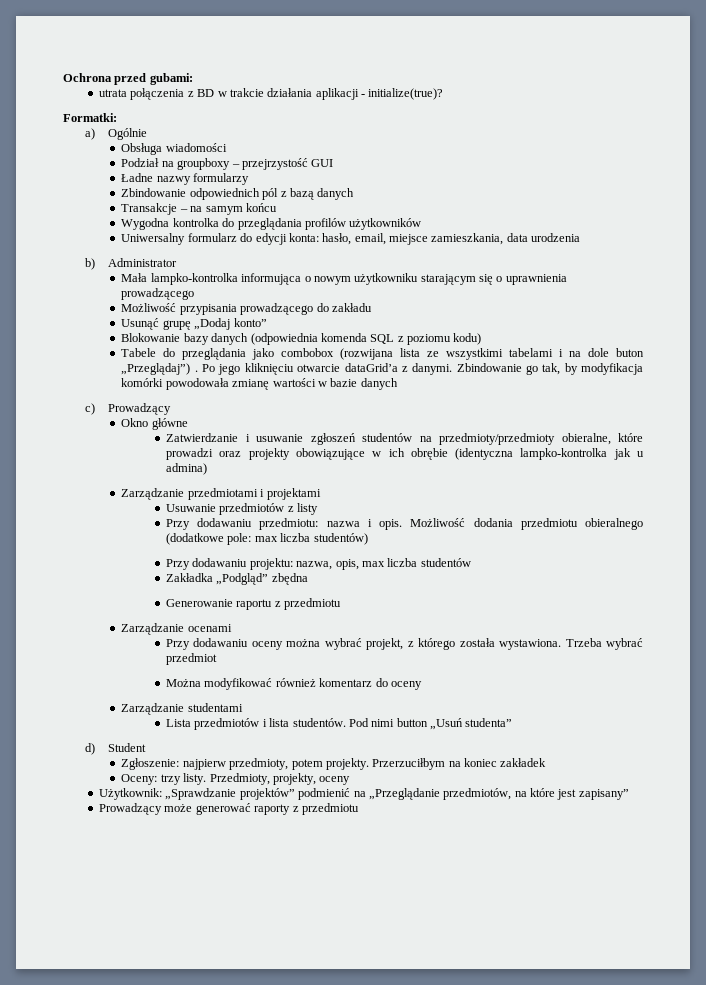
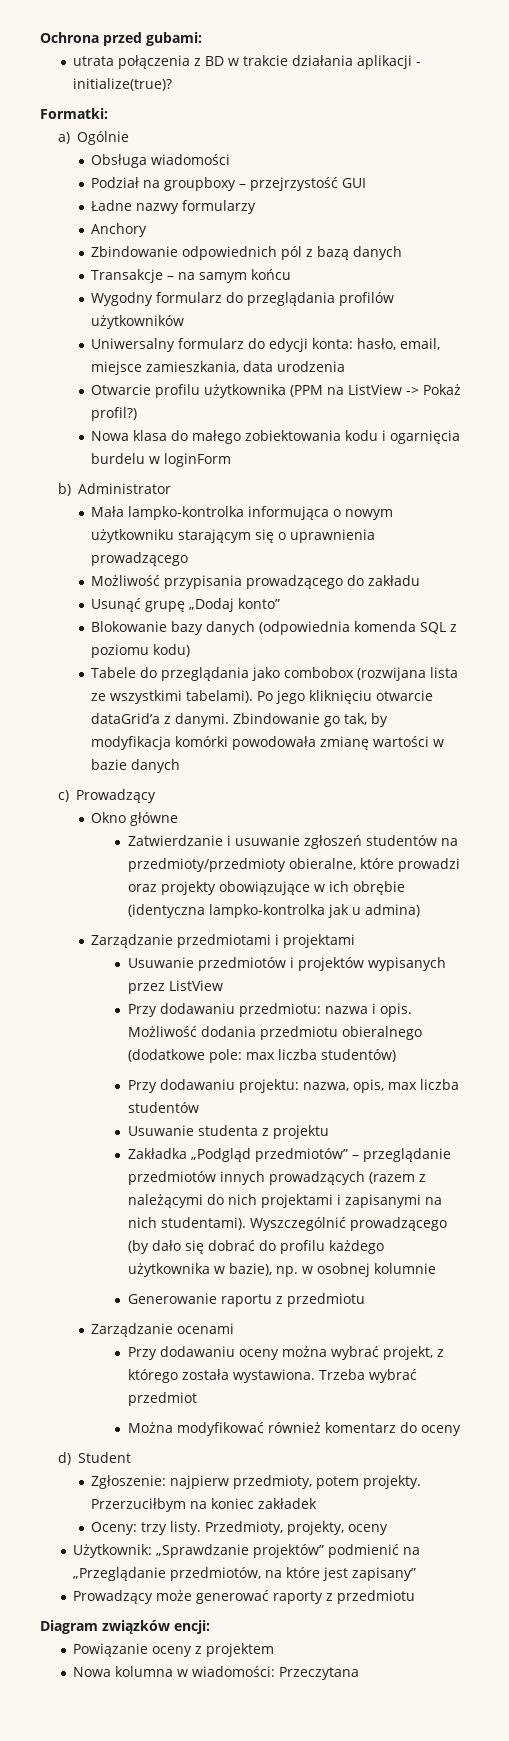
+ Anchory
- Wygodna kontrolka do przeglądania profilów użytkowników
+ Wygodny formularz do przeglądania profilów użytkowników
+ Otwarcie profilu użytkownika (PPM na ListView -> Pokaż profil?)
+ Nowa klasa do małego zobiektowania kodu i ogarnięcia burdelu w loginForm
- Tabele do przeglądania jako combobox (rozwijana lista ze wszystkimi tabelami i na dole buton „Przeglądaj”) .
+ Tabele do przeglądania jako combobox (rozwijana lista ze wszystkimi tabelami).
- Usuwanie przedmiotów z listy
+ Usuwanie przedmiotów i projektów wypisanych przez ListView
- Zakładka „Podgląd” zbędna
+ Usuwanie studenta z projektu
+ Zakładka „Podgląd przedmiotów” – przeglądanie przedmiotów innych prowadzących (razem z należącymi do nich projektami i zapisanymi na nich studentami). Wyszczególnić prowadzącego (by dało się dobrać do profilu każdego użytkownika w bazie), np. w osobnej kolumnie
- Zarządzanie studentami
- Lista przedmiotów i lista studentów. Pod nimi button „Usuń studenta”
+ Diagram związków encji:
+ Powiązanie oceny z projektem
+ Nowa kolumna w wiadomości: Przeczytana

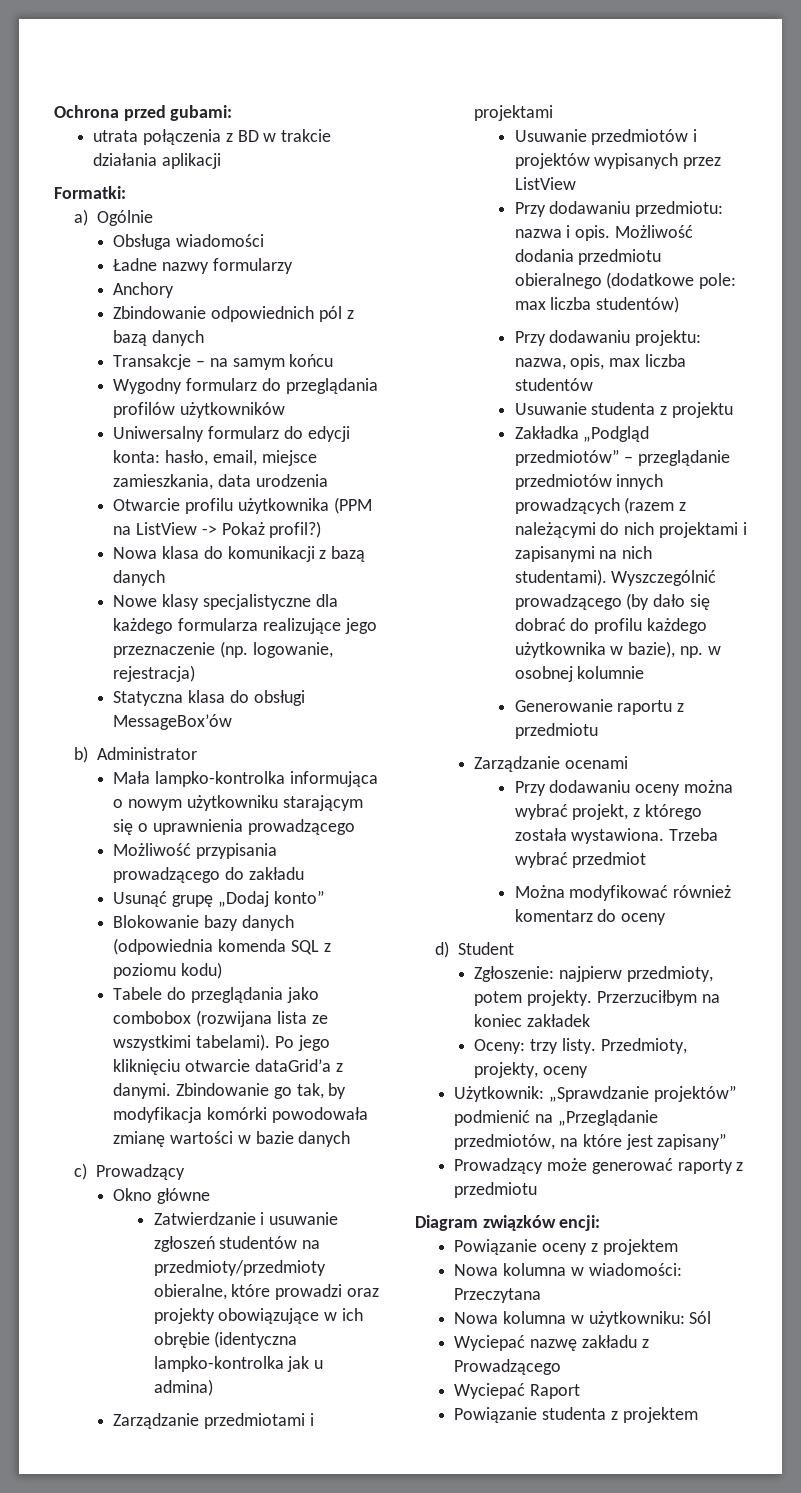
- utrata połączenia z BD w trakcie działania aplikacji - initialize(true)?
+ utrata połączenia z BD w trakcie działania aplikacji
- Podział na groupboxy – przejrzystość GUI
- Nowa klasa do małego zobiektowania kodu i ogarnięcia burdelu w loginForm
+ Nowa klasa do komunikacji z bazą danych
+ Nowe klasy specjalistyczne dla każdego formularza realizujące jego przeznaczenie (np. logowanie, rejestracja)
+ Statyczna klasa do obsługi MessageBox’ów
+ Nowa kolumna w użytkowniku: Sól
+ Wyciepać nazwę zakładu z Prowadzącego
+ Wyciepać Raport
+ Powiązanie studenta z projektem

